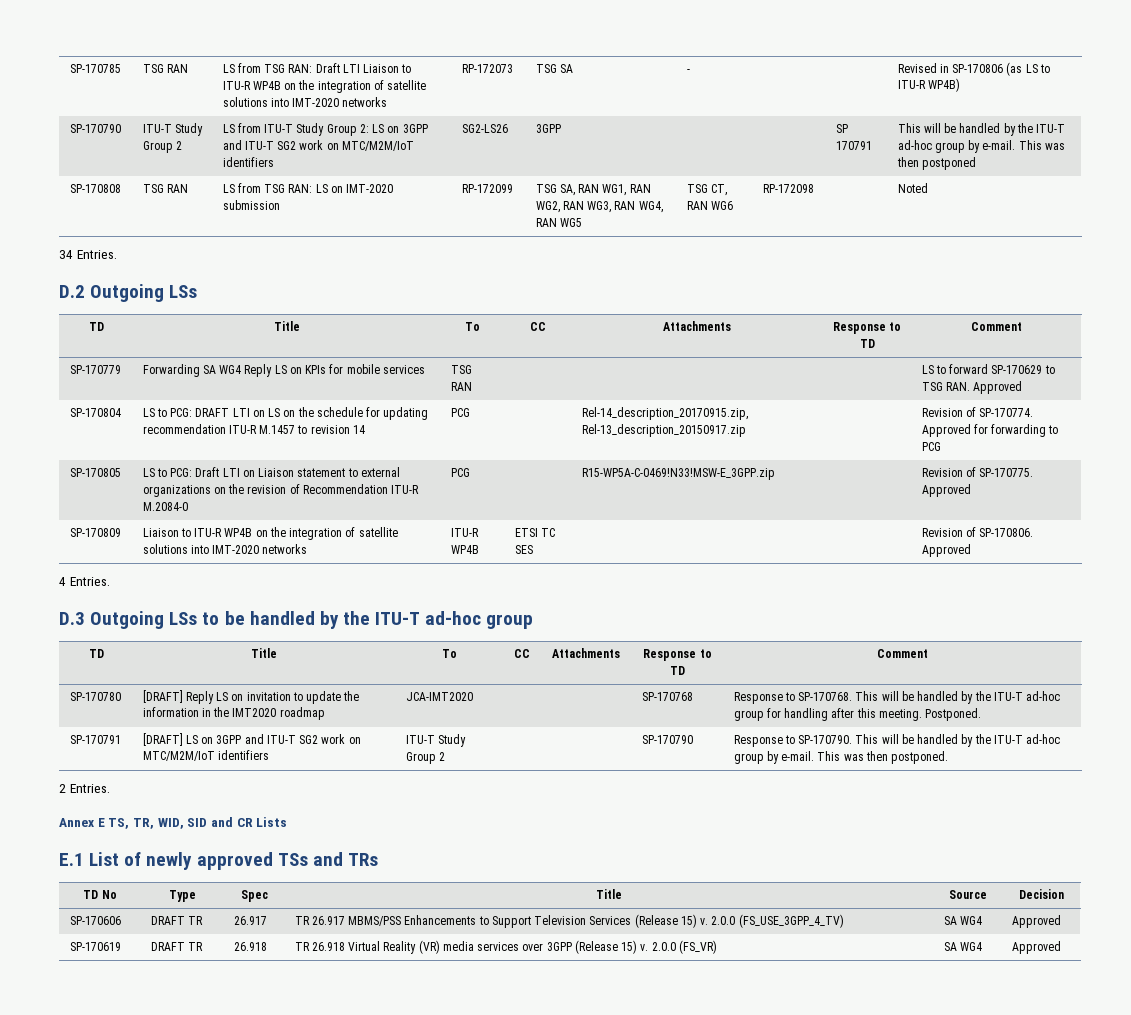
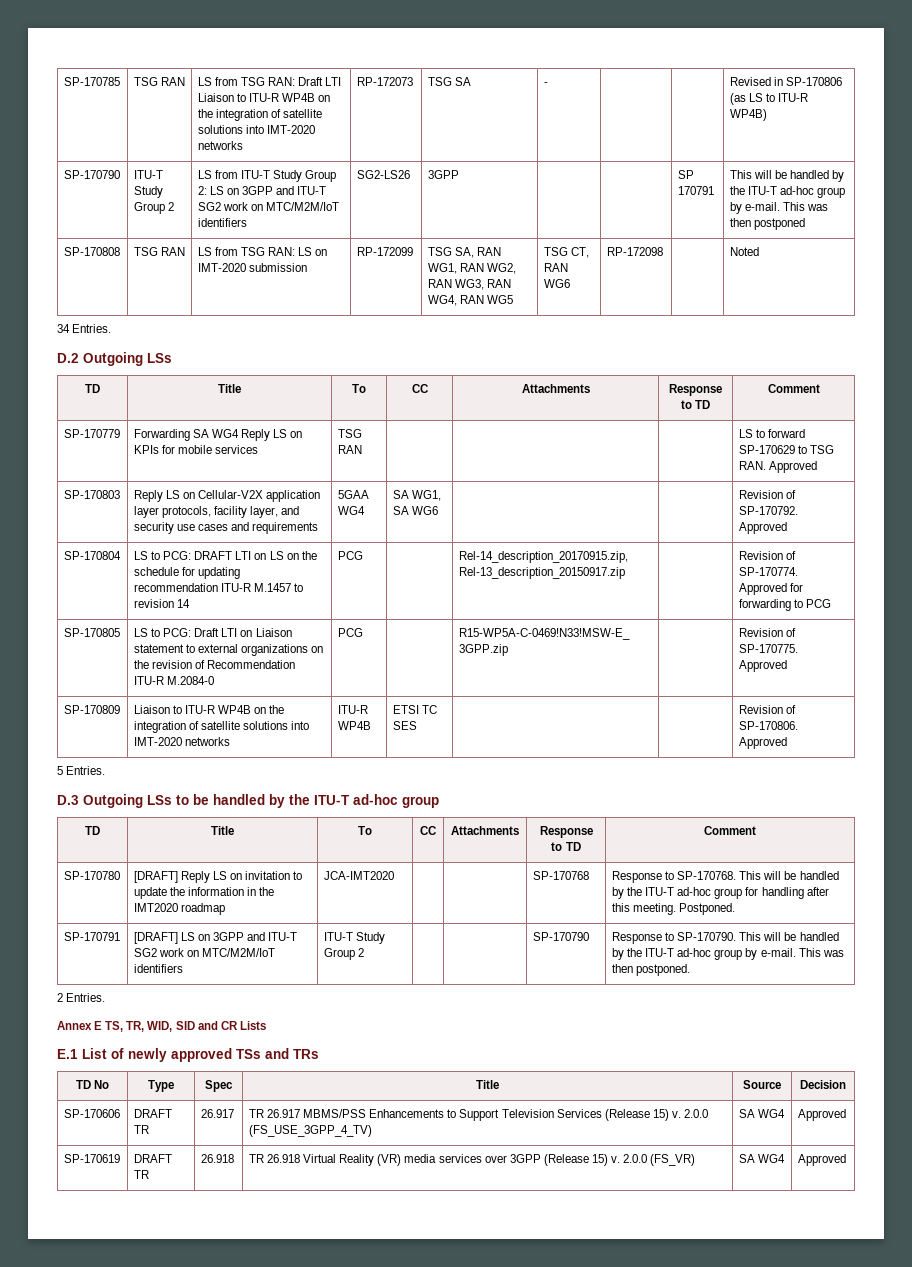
+ SP-170803 | Reply LS on Cellular-V2X application layer protocols, facility layer, and security use cases and requirements | 5GAA WG4 | SA WG1, SA WG6 | | | Revision of SP-170792. Approved
- 4 Entries.
+ 5 Entries.

